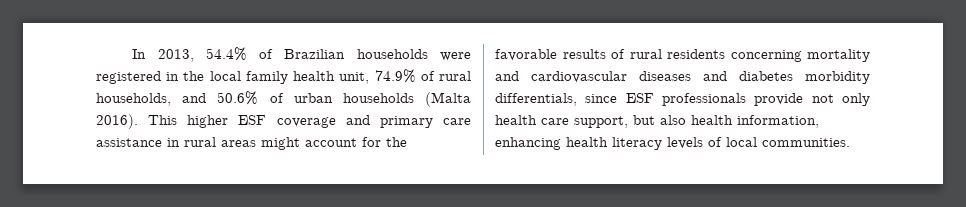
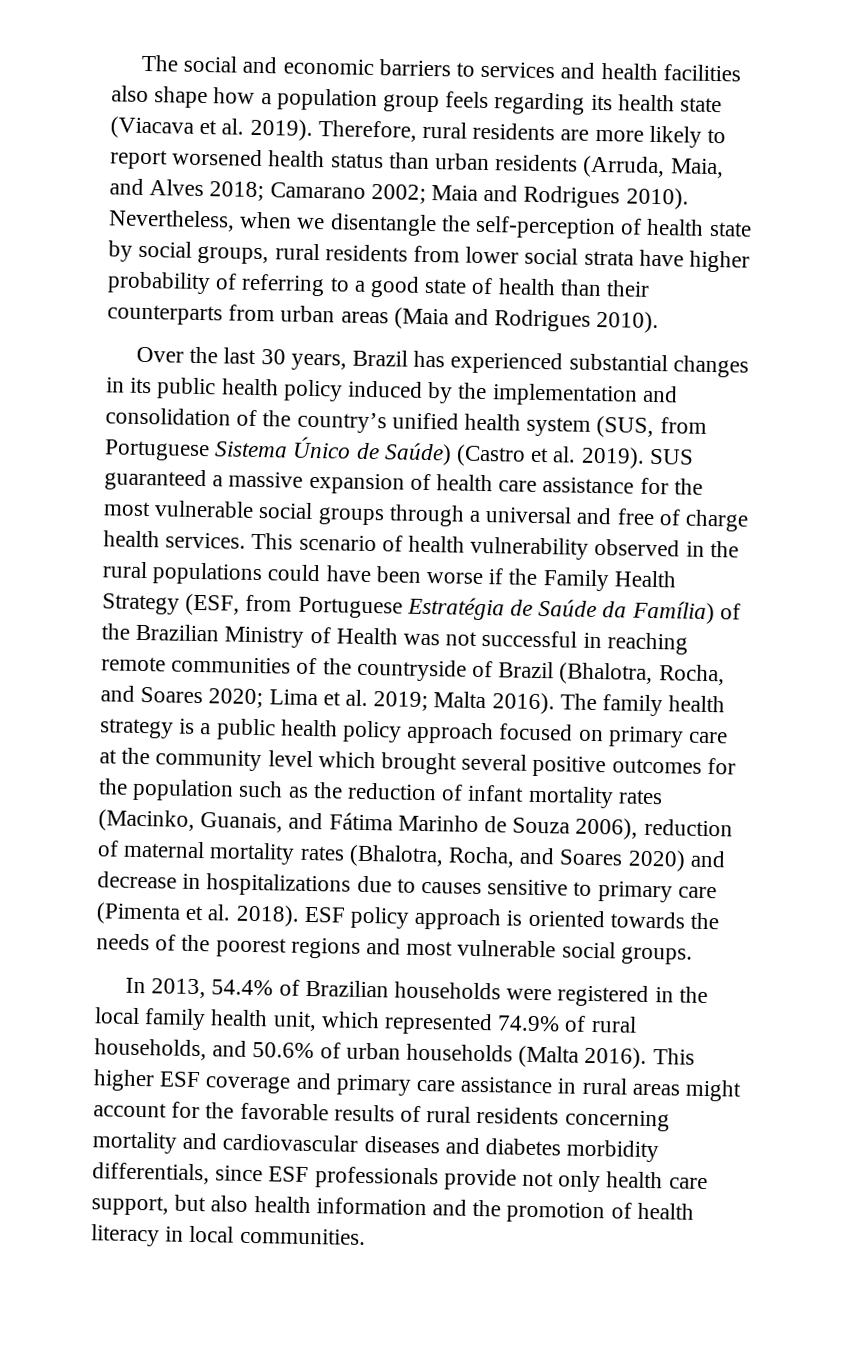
+ The social and economic barriers to services and health facilities also shape how a population group feels regarding its health state (Viacava et al. 2019). Therefore, rural residents are more likely to report worsened health status than urban residents (Arruda, Maia, and Alves 2018; Camarano 2002; Maia and Rodrigues 2010). Nevertheless, when we disentangle the self-perception of health state by social groups, rural residents from lower social strata have higher probability of referring to a good state of health than their counterparts from urban areas (Maia and Rodrigues 2010).
+ Over the last 30 years, Brazil has experienced substantial changes in its public health policy induced by the implementation and consolidation of the country’s unified health system (SUS, from Portuguese Sistema Único de Saúde) (Castro et al. 2019). SUS guaranteed a massive expansion of health care assistance for the most vulnerable social groups through a universal and free of charge health services. This scenario of health vulnerability observed in the rural populations could have been worse if the Family Health Strategy (ESF, from Portuguese Estratégia de Saúde da Família) of the Brazilian Ministry of Health was not successful in reaching remote communities of the countryside of Brazil (Bhalotra, Rocha, and Soares 2020; Lima et al. 2019; Malta 2016). The family health strategy is a public health policy approach focused on primary care at the community level which brought several positive outcomes for the population such as the reduction of infant mortality rates (Macinko, Guanais, and Fátima Marinho de Souza 2006), reduction of maternal mortality rates (Bhalotra, Rocha, and Soares 2020) and decrease in hospitalizations due to causes sensitive to primary care (Pimenta et al. 2018). ESF policy approach is oriented towards the needs of the poorest regions and most vulnerable social groups.
- In 2013, 54.4% of Brazilian households were registered in the local family health unit, 74.9% of rural households, and 50.6% of urban households (Malta 2016).
+ In 2013, 54.4% of Brazilian households were registered in the local family health unit, which represented 74.9% of rural households, and 50.6% of urban households (Malta 2016).
- This higher ESF coverage and primary care assistance in rural areas might account for the favorable results of rural residents concerning mortality and cardiovascular diseases and diabetes morbidity differentials, since ESF professionals provide not only health care support, but also health information, enhancing health literacy levels of local communities.
+ This higher ESF coverage and primary care assistance in rural areas might account for the favorable results of rural residents concerning mortality and cardiovascular diseases and diabetes morbidity differentials, since ESF professionals provide not only health care support, but also health information and the promotion of health literacy in local communities.

